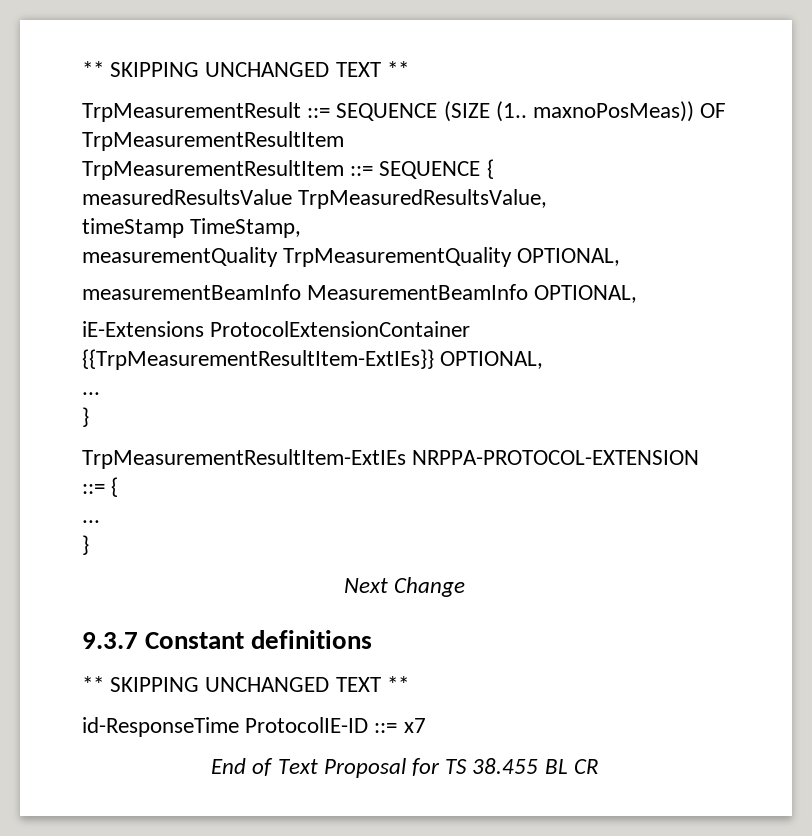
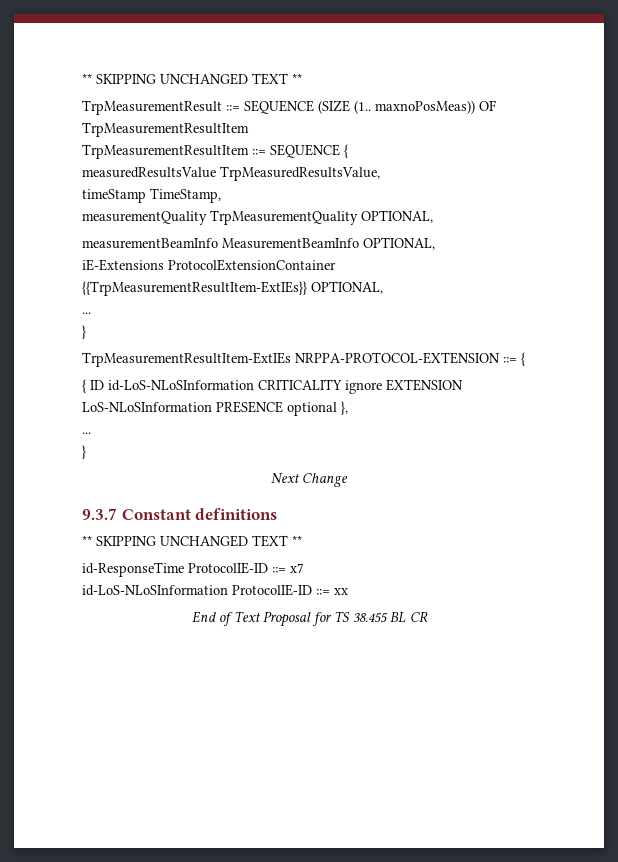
+ { ID id-LoS-NLoSInformation CRITICALITY ignore EXTENSION LoS-NLoSInformation PRESENCE optional },
+ id-LoS-NLoSInformation ProtocolIE-ID ::= xx

